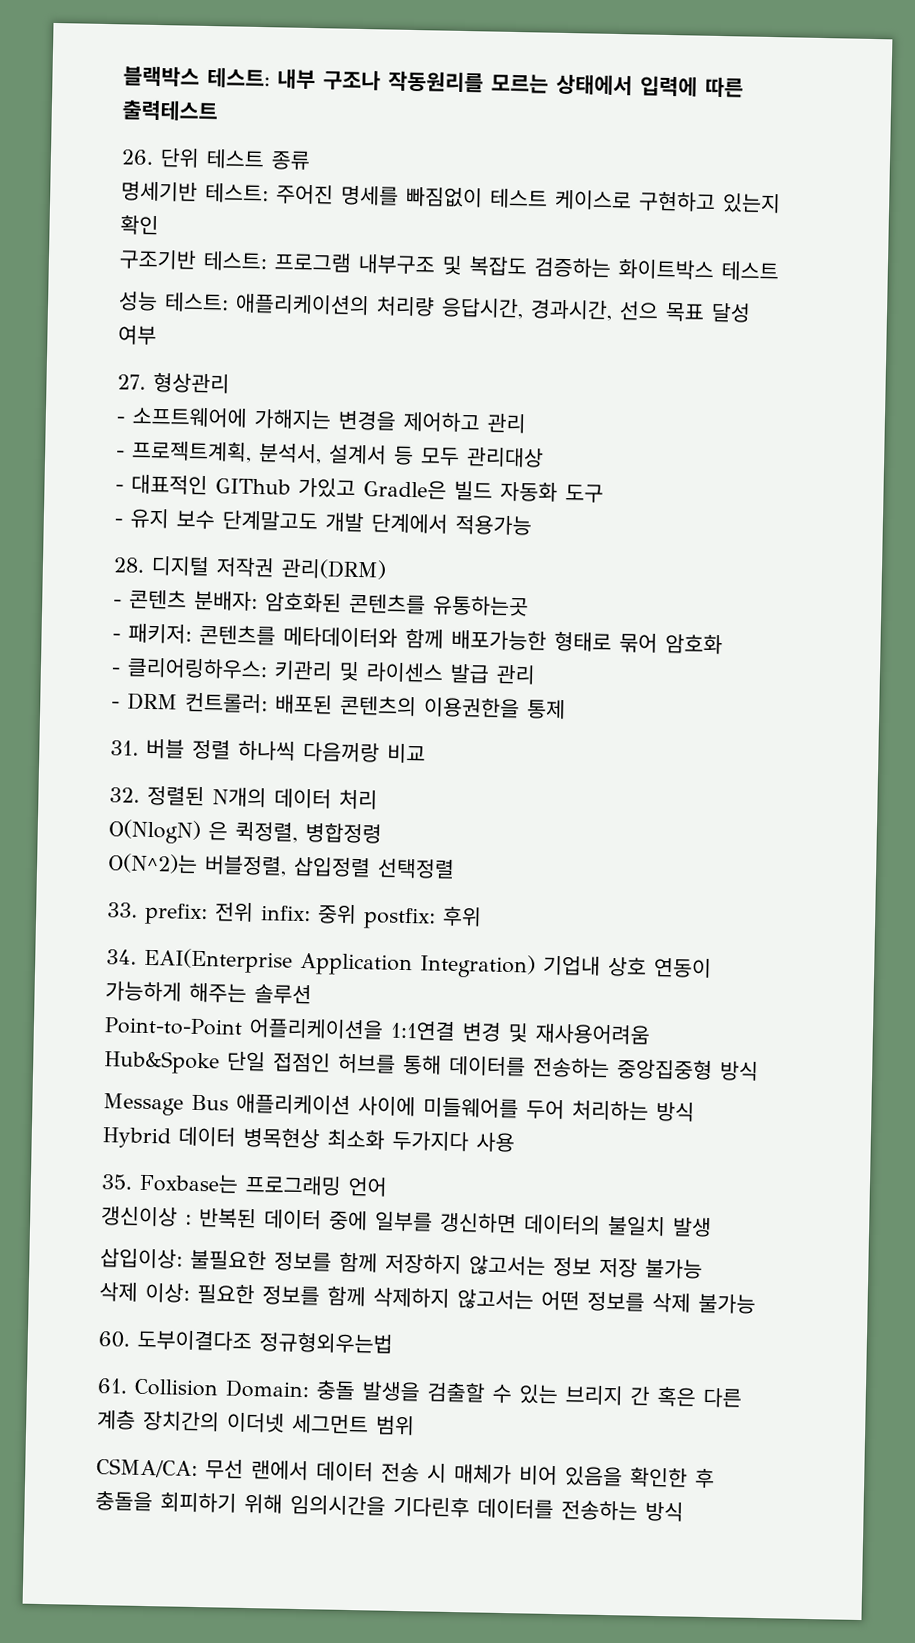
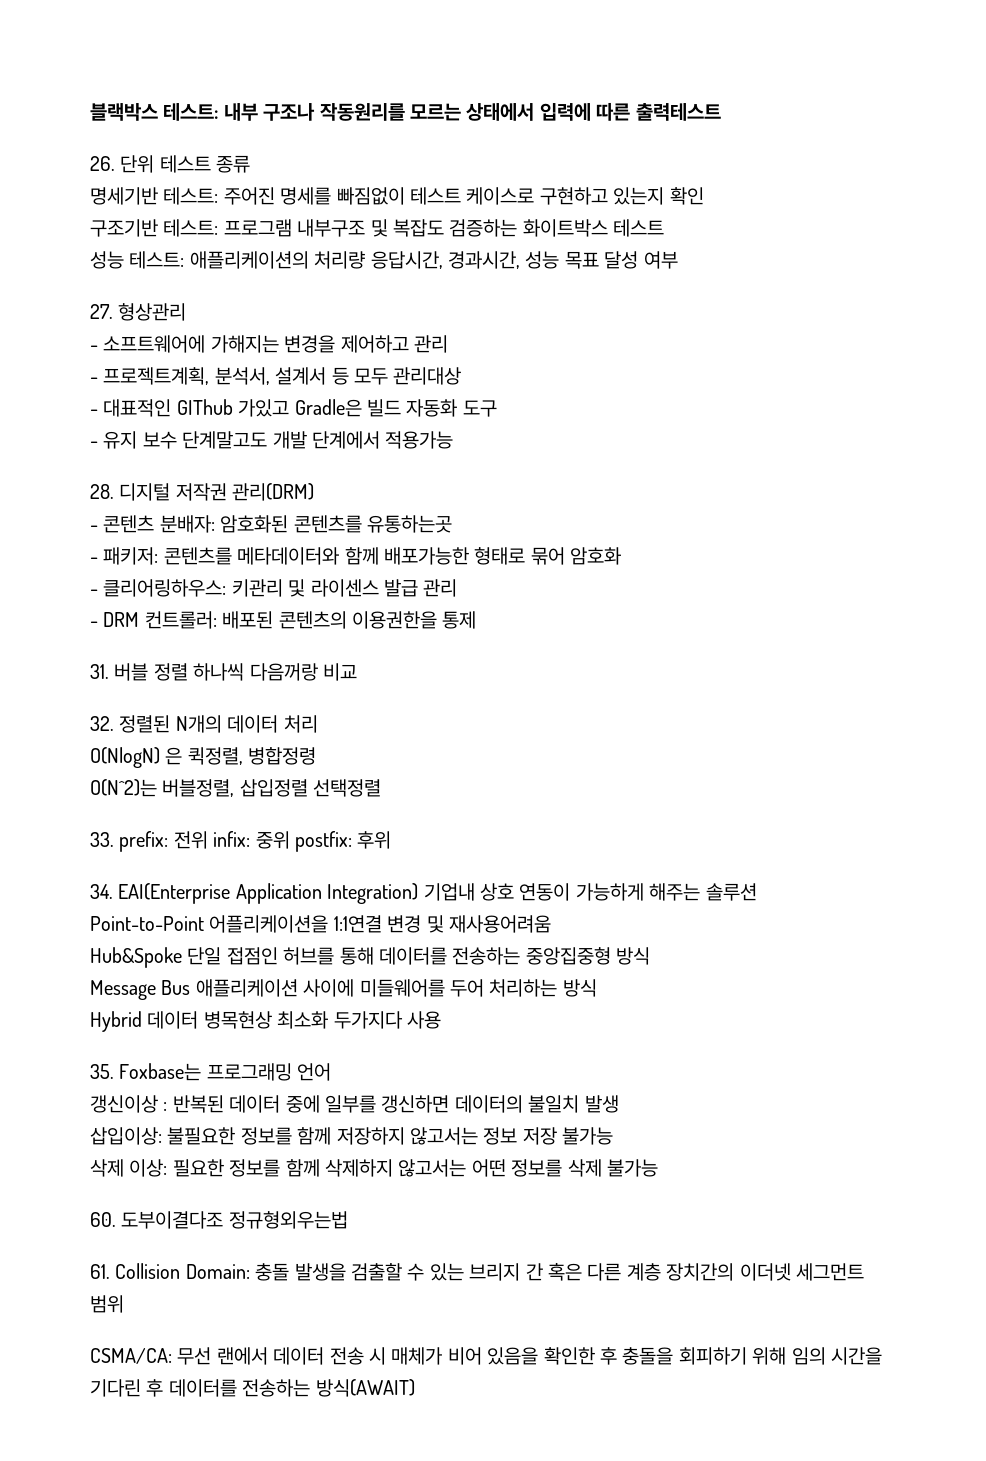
- 성능 테스트: 애플리케이션의 처리량 응답시간, 경과시간, 선으 목표 달성 여부
+ 성능 테스트: 애플리케이션의 처리량 응답시간, 경과시간, 성능 목표 달성 여부
- CSMA/CA: 무선 랜에서 데이터 전송 시 매체가 비어 있음을 확인한 후 충돌을 회피하기 위해 임의시간을 기다린후 데이터를 전송하는 방식
+ CSMA/CA: 무선 랜에서 데이터 전송 시 매체가 비어 있음을 확인한 후 충돌을 회피하기 위해 임의 시간을 기다린 후 데이터를 전송하는 방식(AWAIT)

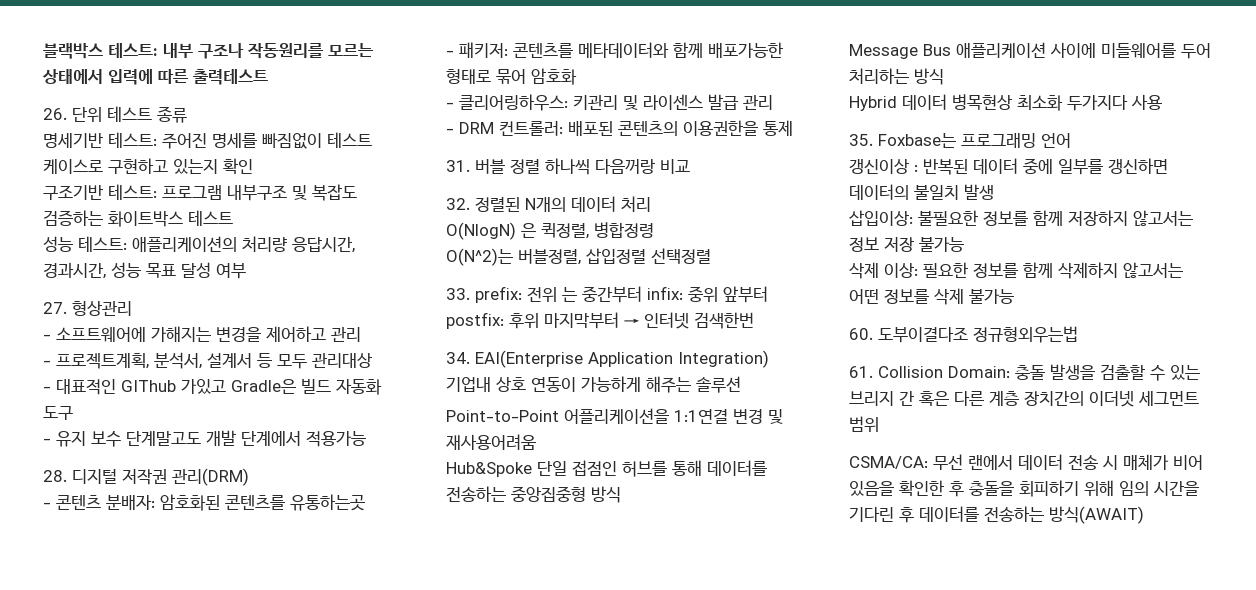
- 33. prefix: 전위 infix: 중위 postfix: 후위
+ 33. prefix: 전위 는 중간부터 infix: 중위 앞부터 postfix: 후위 마지막부터 → 인터넷 검색한번

